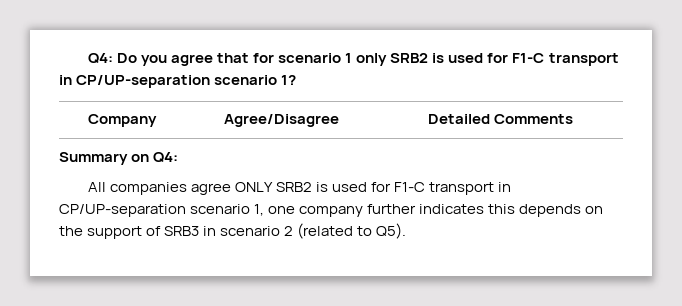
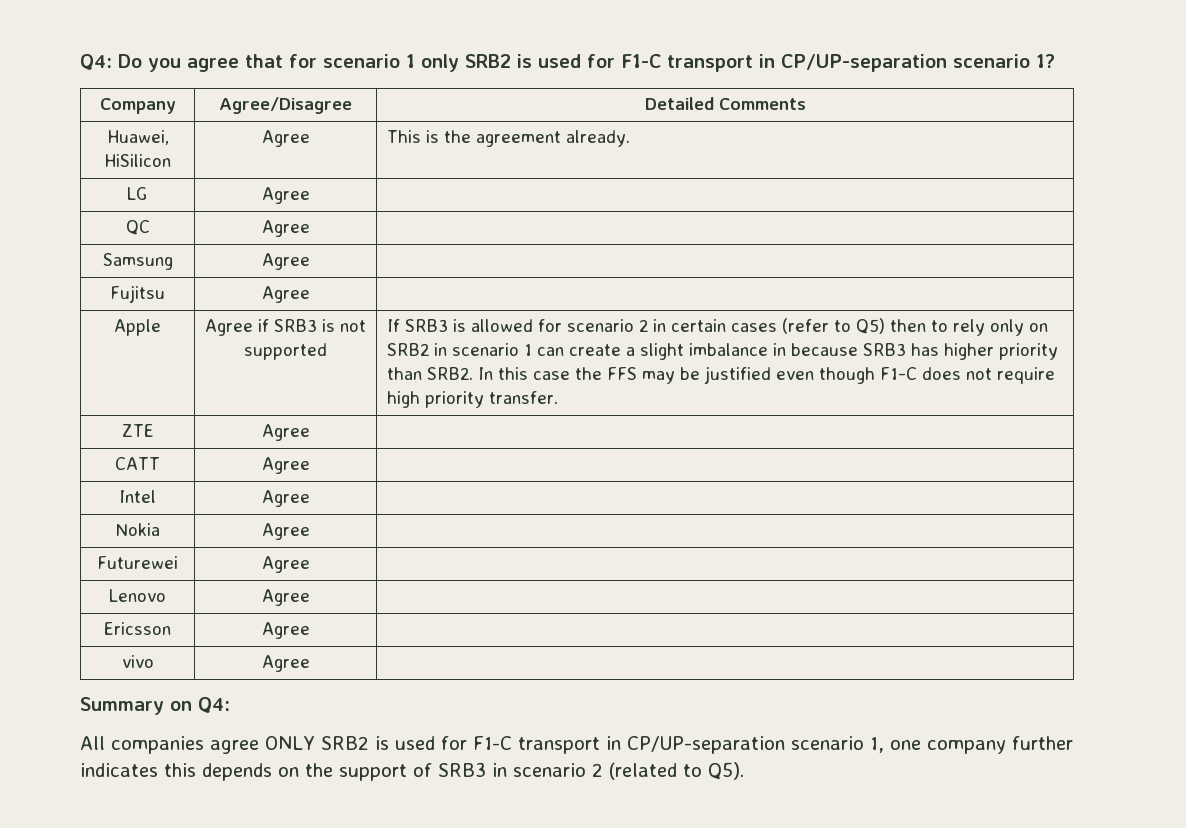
+ Huawei, HiSilicon | Agree | This is the agreement already.
+ LG | Agree |
+ QC | Agree |
+ Samsung | Agree |
+ Fujitsu | Agree |
+ Apple | Agree if SRB3 is not supported | If SRB3 is allowed for scenario 2 in certain cases (refer to Q5) then to rely only on SRB2 in scenario 1 can create a slight imbalance in because SRB3 has higher priority than SRB2. In this case the FFS may be justified even though F1-C does not require high priority transfer.
+ ZTE | Agree |
+ CATT | Agree |
+ Intel | Agree |
+ Nokia | Agree |
+ Futurewei | Agree |
+ Lenovo | Agree |
+ Ericsson | Agree |
+ vivo | Agree |

